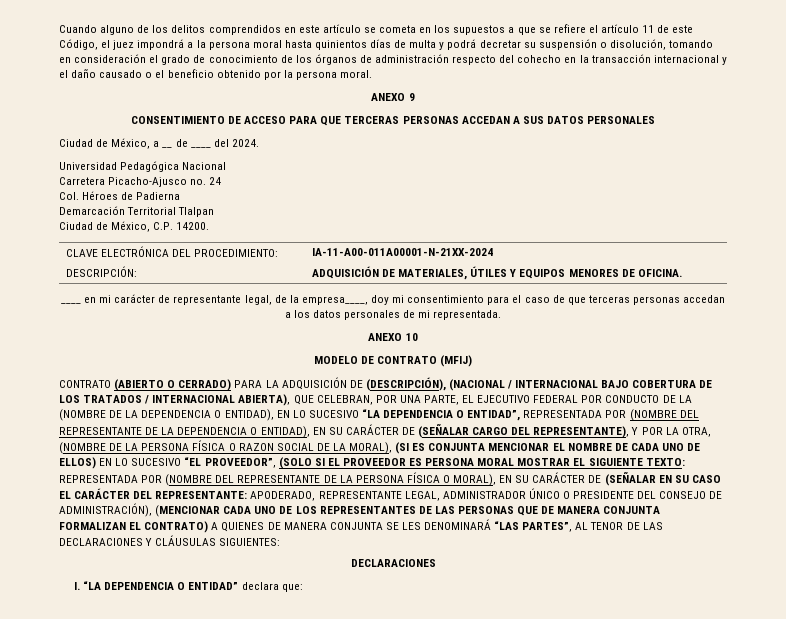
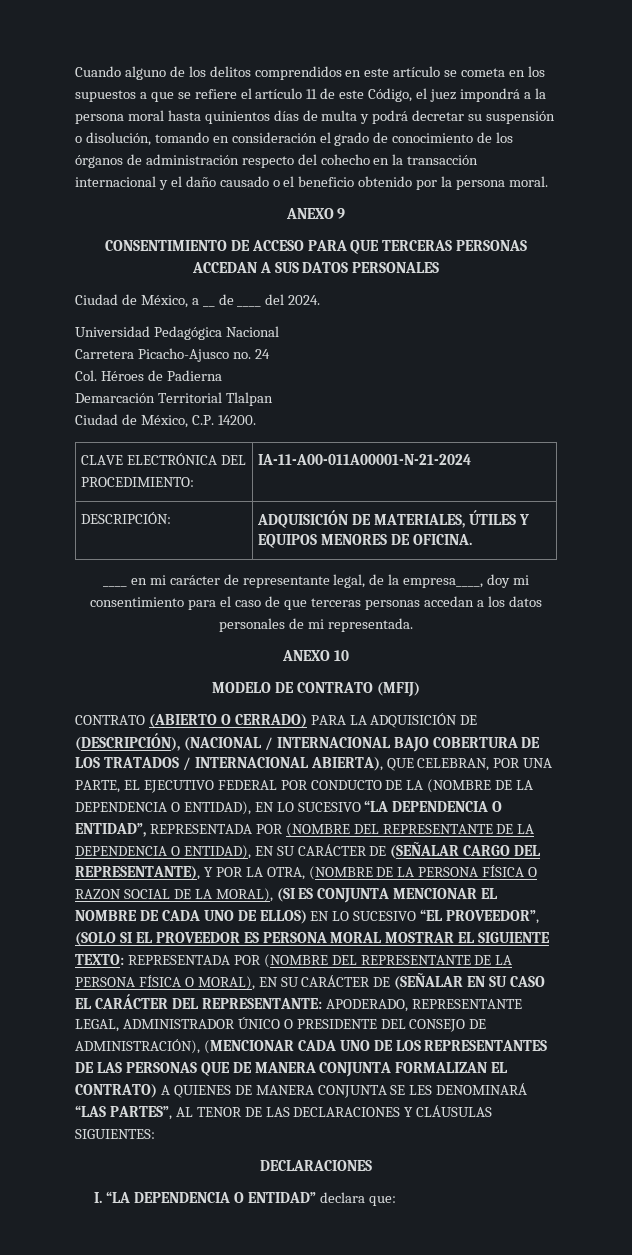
- CLAVE ELECTRÓNICA DEL PROCEDIMIENTO: | IA-11-A00-011A00001-N-21XX-2024
+ CLAVE ELECTRÓNICA DEL PROCEDIMIENTO: | IA-11-A00-011A00001-N-21-2024

